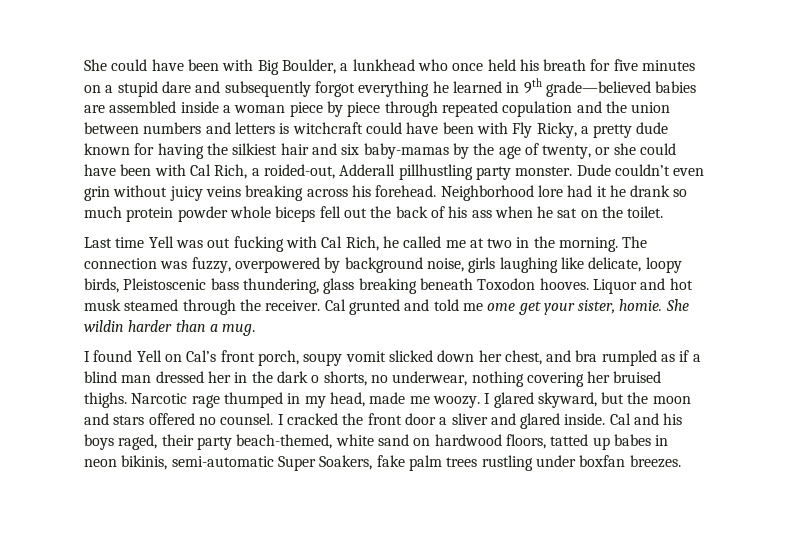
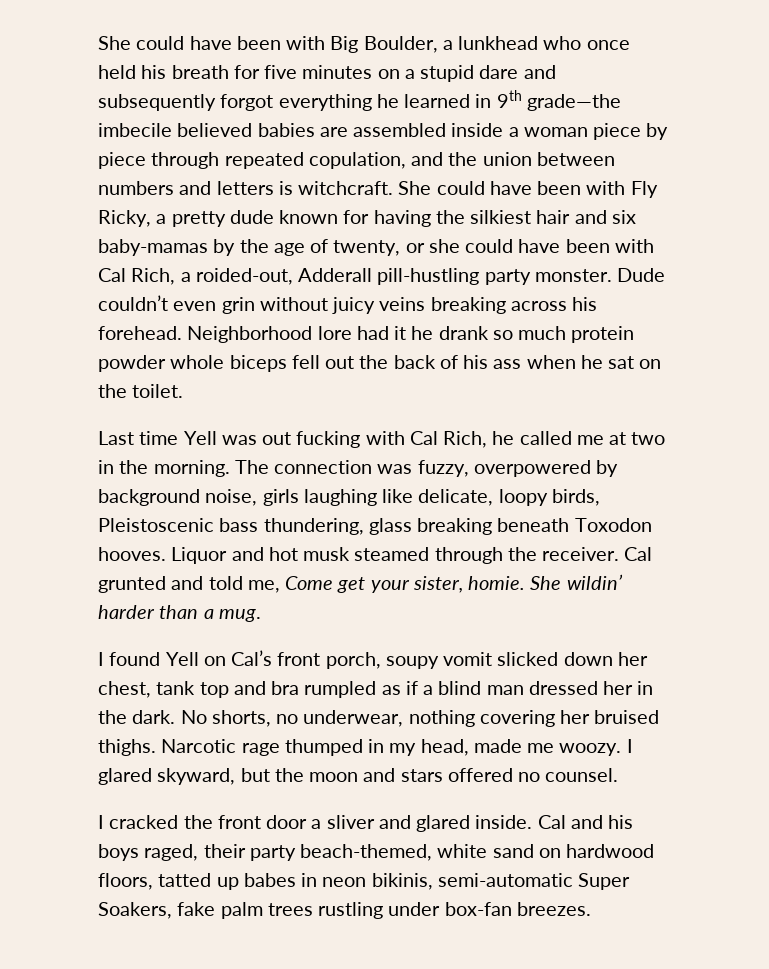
- She could have been with Big Boulder, a lunkhead who once held his breath for five minutes on a stupid dare and subsequently forgot everything he learned in 9th grade—believed babies are assembled inside a woman piece by piece through repeated copulation and the union between numbers and letters is witchcraft could have been with Fly Ricky, a pretty dude known for having the silkiest hair and six baby-mamas by the age of twenty, or she could have been with Cal Rich, a roided-out, Adderall pillhustling party monster.
+ She could have been with Big Boulder, a lunkhead who once held his breath for five minutes on a stupid dare and subsequently forgot everything he learned in 9th grade—the imbecile believed babies are assembled inside a woman piece by piece through repeated copulation, and the union between numbers and letters is witchcraft. She could have been with Fly Ricky, a pretty dude known for having the silkiest hair and six baby-mamas by the age of twenty, or she could have been with Cal Rich, a roided-out, Adderall pill-hustling party monster.
- Cal grunted and told me ome get your sister, homie.
+ Cal grunted and told me, Come get your sister, homie.
- She wildin harder than a mug.
+ She wildin’ harder than a mug.
- I found Yell on Cal’s front porch, soupy vomit slicked down her chest, and bra rumpled as if a blind man dressed her in the dark o shorts, no underwear, nothing covering her bruised thighs.
+ I found Yell on Cal’s front porch, soupy vomit slicked down her chest, tank top and bra rumpled as if a blind man dressed her in the dark. No shorts, no underwear, nothing covering her bruised thighs.
- I glared skyward, but the moon and stars offered no counsel. I cracked the front door a sliver and glared inside.
+ I glared skyward, but the moon and stars offered no counsel.
+ I cracked the front door a sliver and glared inside.
- Cal and his boys raged, their party beach-themed, white sand on hardwood floors, tatted up babes in neon bikinis, semi-automatic Super Soakers, fake palm trees rustling under boxfan breezes.
+ Cal and his boys raged, their party beach-themed, white sand on hardwood floors, tatted up babes in neon bikinis, semi-automatic Super Soakers, fake palm trees rustling under box-fan breezes.

